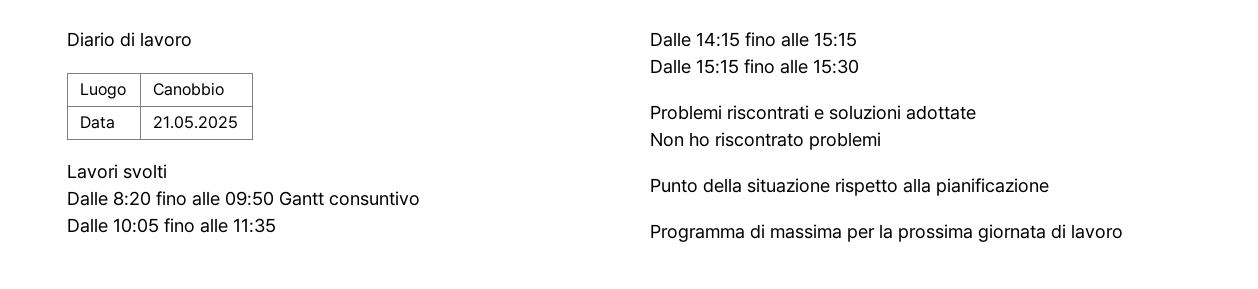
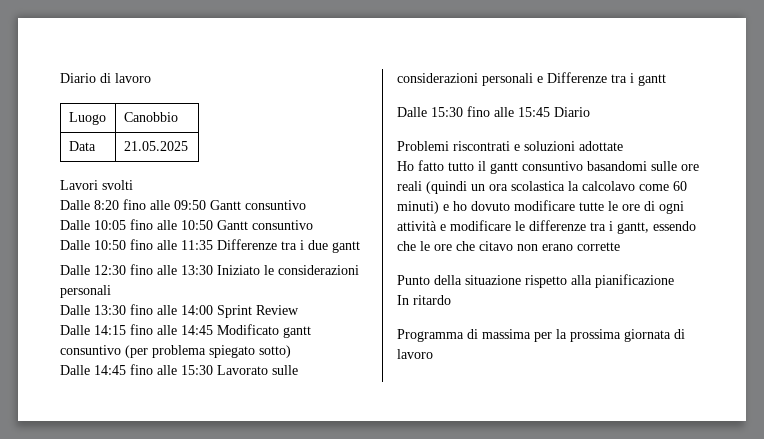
- Dalle 10:05 fino alle 11:35
- Dalle 14:15 fino alle 15:15
- Dalle 15:15 fino alle 15:30
+ Dalle 10:05 fino alle 10:50 Gantt consuntivo
+ Dalle 10:50 fino alle 11:35 Differenze tra i due gantt
+ Dalle 12:30 fino alle 13:30 Iniziato le considerazioni personali
+ Dalle 13:30 fino alle 14:00 Sprint Review
+ Dalle 14:15 fino alle 14:45 Modificato gantt consuntivo (per problema spiegato sotto)
+ Dalle 14:45 fino alle 15:30 Lavorato sulle considerazioni personali e Differenze tra i gantt
+ Dalle 15:30 fino alle 15:45 Diario
- Non ho riscontrato problemi
+ Ho fatto tutto il gantt consuntivo basandomi sulle ore reali (quindi un ora scolastica la calcolavo come 60 minuti) e ho dovuto modificare tutte le ore di ogni attività e modificare le differenze tra i gantt, essendo che le ore che citavo non erano corrette
+ In ritardo

